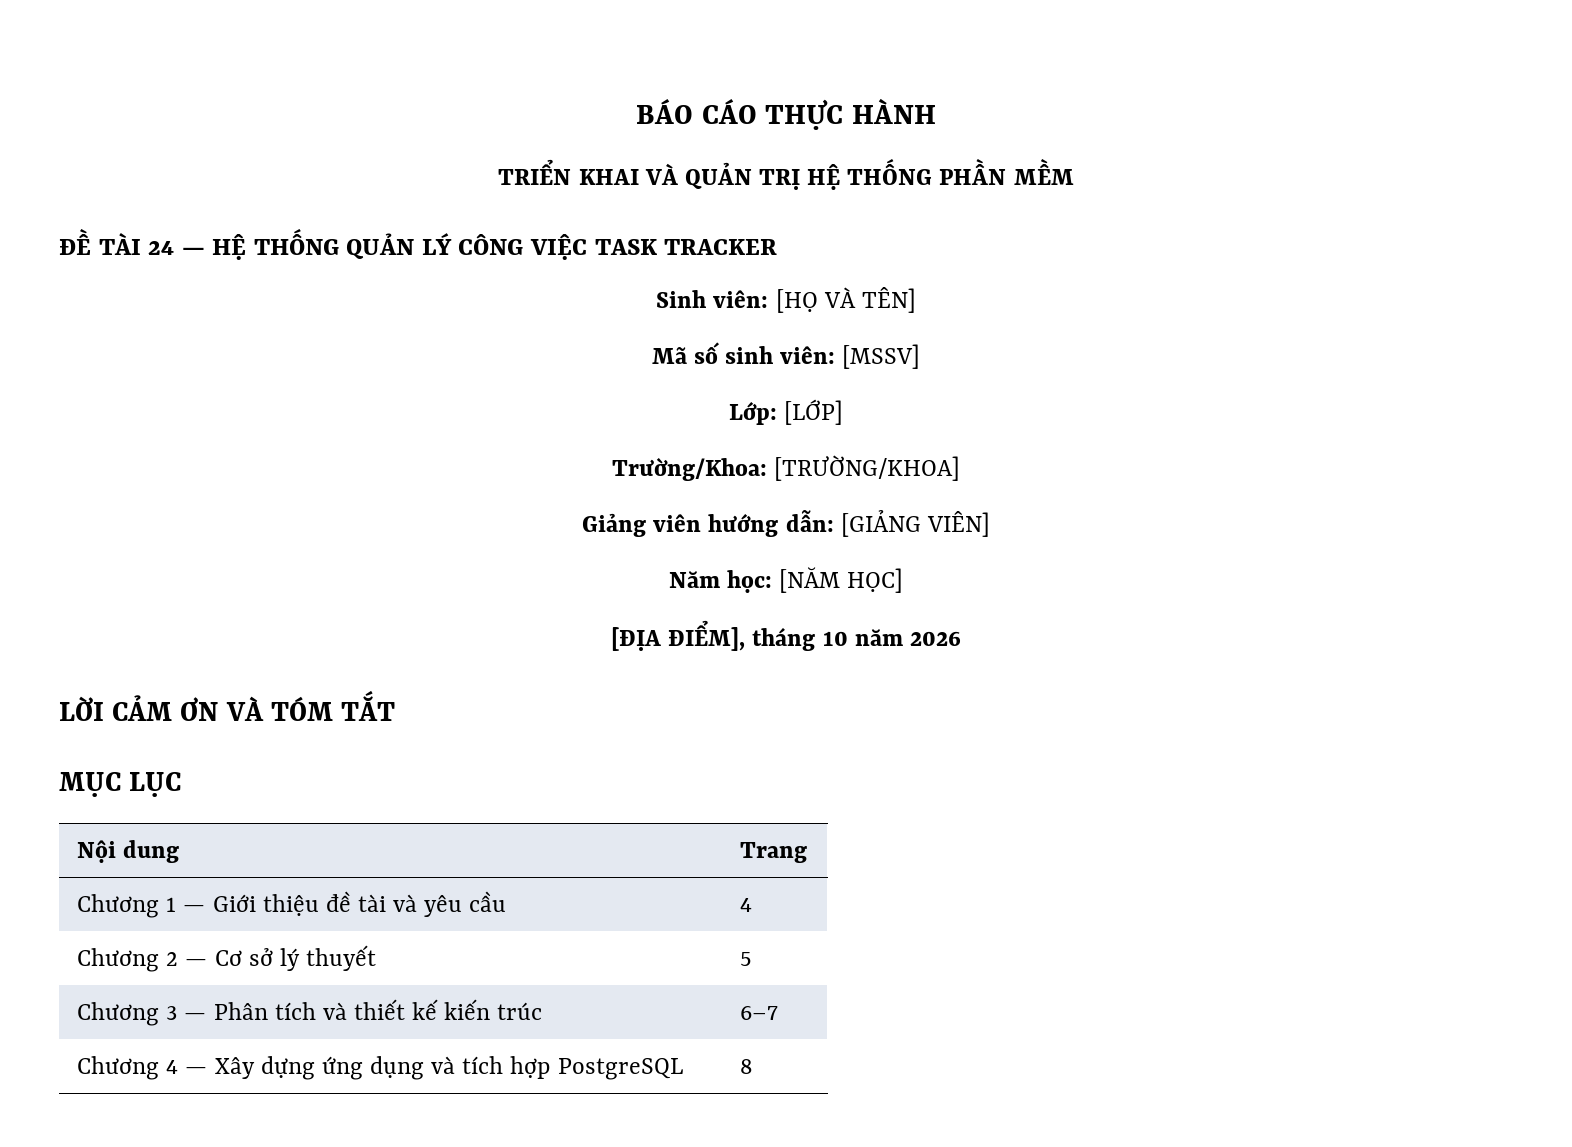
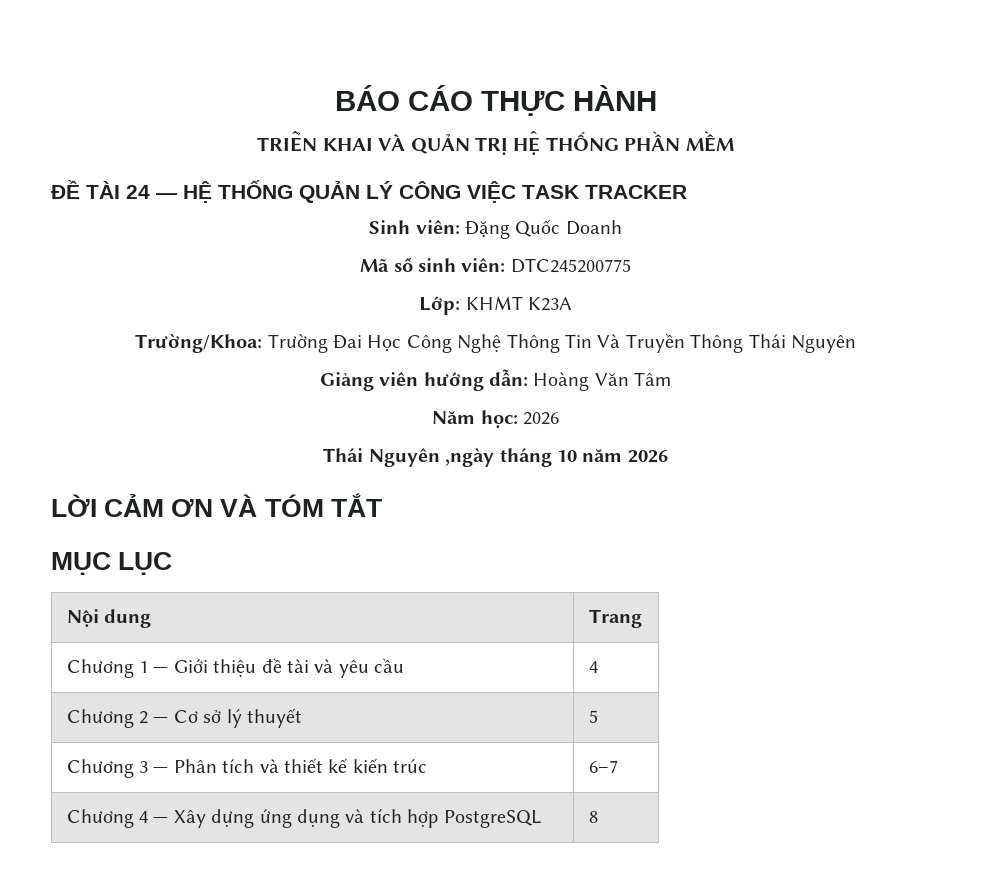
- Sinh viên: [HỌ VÀ TÊN]
+ Sinh viên: Đặng Quốc Doanh
- Mã số sinh viên: [MSSV]
+ Mã số sinh viên: DTC245200775
- Lớp: [LỚP]
+ Lớp: KHMT K23A
- Trường/Khoa: [TRƯỜNG/KHOA]
+ Trường/Khoa: Trường Đai Học Công Nghệ Thông Tin Và Truyền Thông Thái Nguyên
- Giảng viên hướng dẫn: [GIẢNG VIÊN]
+ Giảng viên hướng dẫn: Hoàng Văn Tâm
- Năm học: [NĂM HỌC]
- [ĐỊA ĐIỂM], tháng 10 năm 2026
+ Năm học: 2026
+ Thái Nguyên ,ngày tháng 10 năm 2026

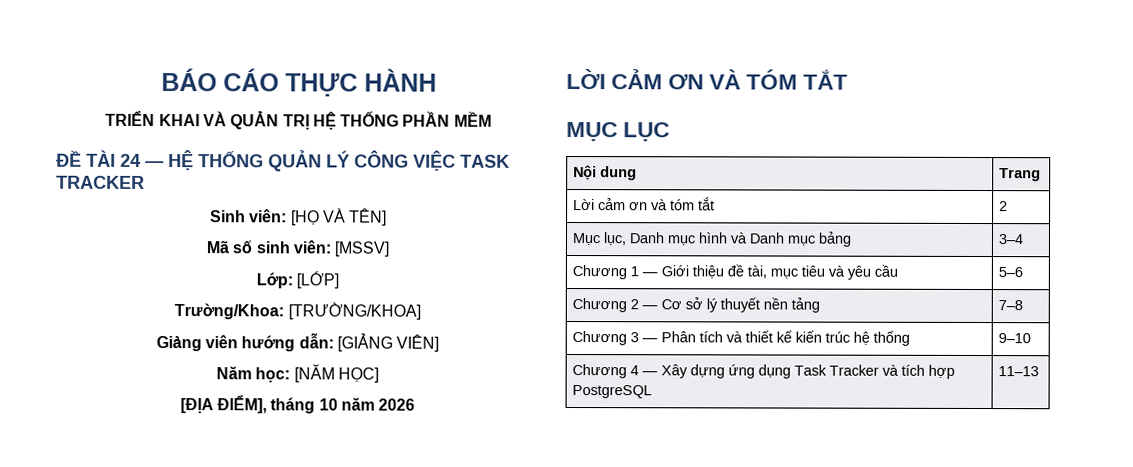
- Sinh viên: Đặng Quốc Doanh
+ Sinh viên: [HỌ VÀ TÊN]
- Mã số sinh viên: DTC245200775
+ Mã số sinh viên: [MSSV]
- Lớp: KHMT K23A
+ Lớp: [LỚP]
- Trường/Khoa: Trường Đai Học Công Nghệ Thông Tin Và Truyền Thông Thái Nguyên
+ Trường/Khoa: [TRƯỜNG/KHOA]
- Giảng viên hướng dẫn: Hoàng Văn Tâm
+ Giảng viên hướng dẫn: [GIẢNG VIÊN]
- Năm học: 2026
- Thái Nguyên ,ngày tháng 10 năm 2026
+ Năm học: [NĂM HỌC]
+ [ĐỊA ĐIỂM], tháng 10 năm 2026
+ Lời cảm ơn và tóm tắt | 2
+ Mục lục, Danh mục hình và Danh mục bảng | 3–4
- Chương 1 — Giới thiệu đề tài và yêu cầu | 4
+ Chương 1 — Giới thiệu đề tài, mục tiêu và yêu cầu | 5–6
- Chương 2 — Cơ sở lý thuyết | 5
+ Chương 2 — Cơ sở lý thuyết nền tảng | 7–8
- Chương 3 — Phân tích và thiết kế kiến trúc | 6–7
+ Chương 3 — Phân tích và thiết kế kiến trúc hệ thống | 9–10
- Chương 4 — Xây dựng ứng dụng và tích hợp PostgreSQL | 8
+ Chương 4 — Xây dựng ứng dụng Task Tracker và tích hợp PostgreSQL | 11–13

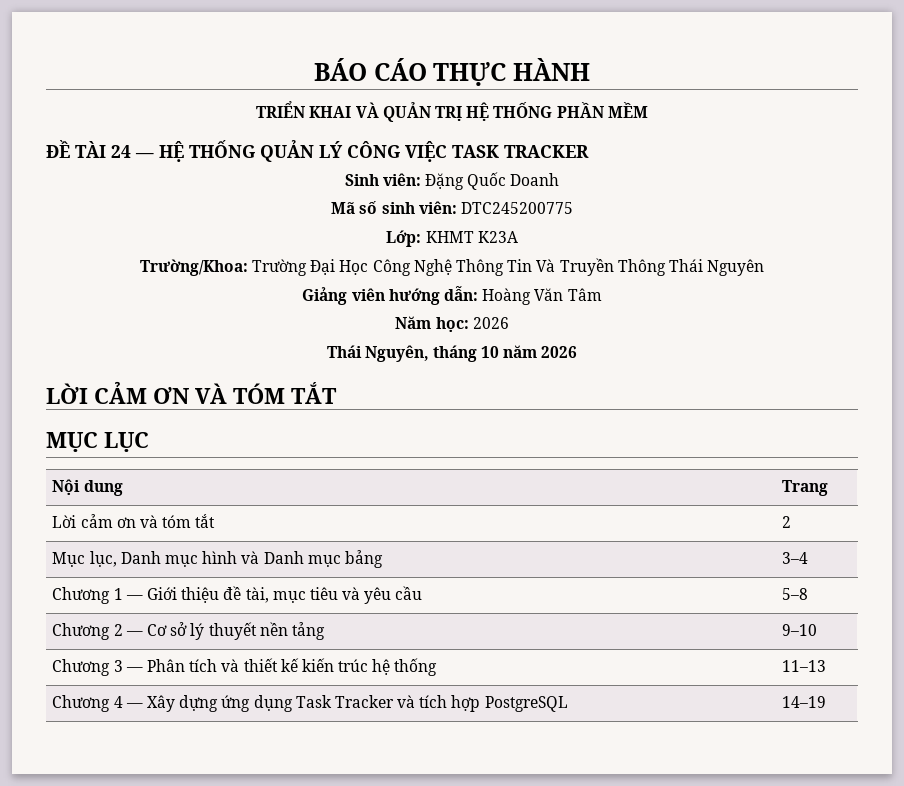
- Sinh viên: [HỌ VÀ TÊN]
+ Sinh viên: Đặng Quốc Doanh
- Mã số sinh viên: [MSSV]
+ Mã số sinh viên: DTC245200775
- Lớp: [LỚP]
+ Lớp: KHMT K23A
- Trường/Khoa: [TRƯỜNG/KHOA]
+ Trường/Khoa: Trường Đại Học Công Nghệ Thông Tin Và Truyền Thông Thái Nguyên
- Giảng viên hướng dẫn: [GIẢNG VIÊN]
+ Giảng viên hướng dẫn: Hoàng Văn Tâm
- Năm học: [NĂM HỌC]
- [ĐỊA ĐIỂM], tháng 10 năm 2026
+ Năm học: 2026
+ Thái Nguyên, tháng 10 năm 2026
- Chương 1 — Giới thiệu đề tài, mục tiêu và yêu cầu | 5–6
+ Chương 1 — Giới thiệu đề tài, mục tiêu và yêu cầu | 5–8
- Chương 2 — Cơ sở lý thuyết nền tảng | 7–8
+ Chương 2 — Cơ sở lý thuyết nền tảng | 9–10
- Chương 3 — Phân tích và thiết kế kiến trúc hệ thống | 9–10
+ Chương 3 — Phân tích và thiết kế kiến trúc hệ thống | 11–13
- Chương 4 — Xây dựng ứng dụng Task Tracker và tích hợp PostgreSQL | 11–13
+ Chương 4 — Xây dựng ứng dụng Task Tracker và tích hợp PostgreSQL | 14–19

